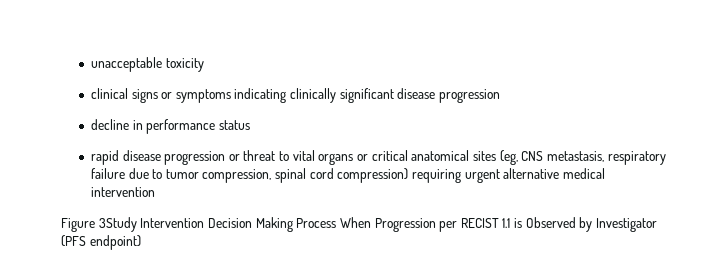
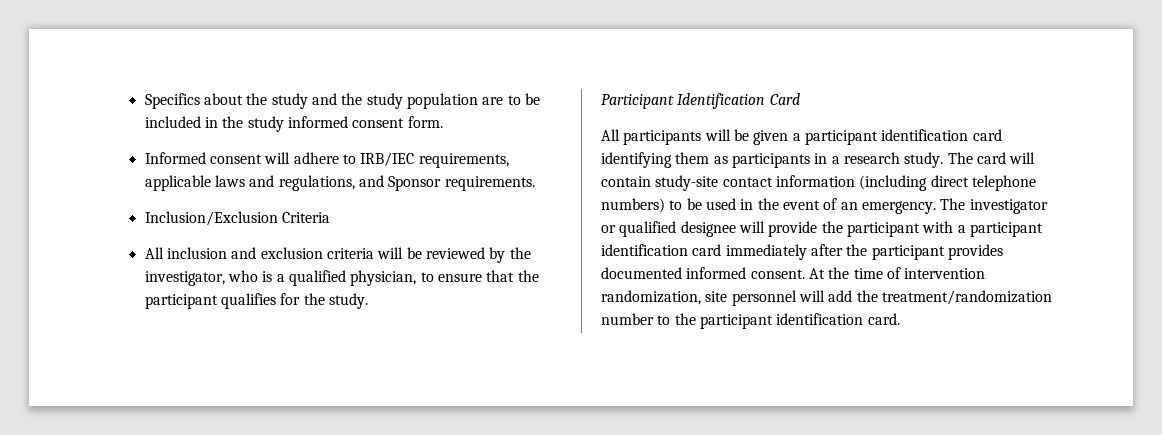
- unacceptable toxicity
- clinical signs or symptoms indicating clinically significant disease progression
- decline in performance status
- rapid disease progression or threat to vital organs or critical anatomical sites (eg, CNS metastasis, respiratory failure due to tumor compression, spinal cord compression) requiring urgent alternative medical intervention
- Figure 3Study Intervention Decision Making Process When Progression per RECIST 1.1 is Observed by Investigator (PFS endpoint)
+ Specifics about the study and the study population are to be included in the study informed consent form.
+ Informed consent will adhere to IRB/IEC requirements, applicable laws and regulations, and Sponsor requirements.
+ Inclusion/Exclusion Criteria
+ All inclusion and exclusion criteria will be reviewed by the investigator, who is a qualified physician, to ensure that the participant qualifies for the study.
+ Participant Identification Card
+ All participants will be given a participant identification card identifying them as participants in a research study. The card will contain study-site contact information (including direct telephone numbers) to be used in the event of an emergency. The investigator or qualified designee will provide the participant with a participant identification card immediately after the participant provides documented informed consent. At the time of intervention randomization, site personnel will add the treatment/randomization number to the participant identification card.

